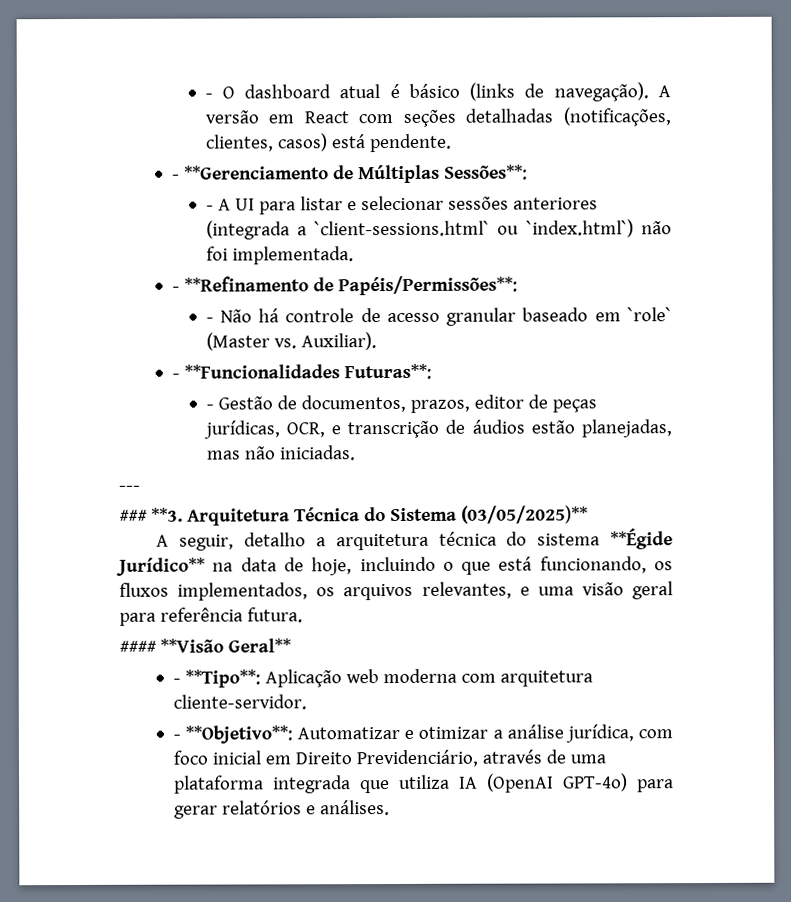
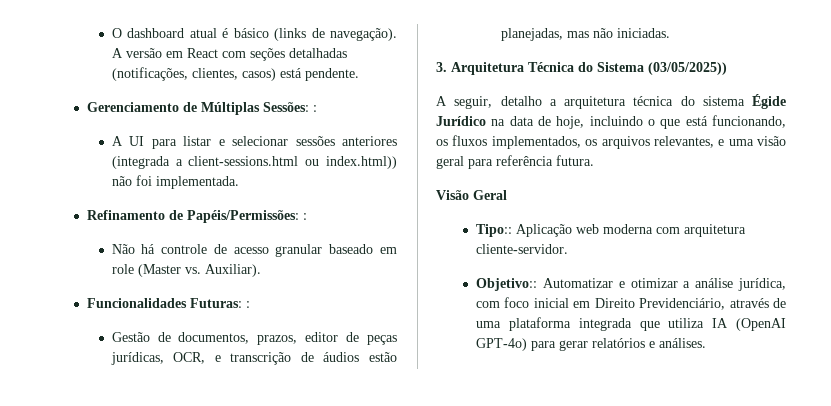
- - O dashboard atual é básico (links de navegação).
+ O dashboard atual é básico (links de navegação).
- - **Gerenciamento de Múltiplas Sessões**:
- - A UI para listar e selecionar sessões anteriores (integrada a `client-sessions.html` ou `index.html`) não foi implementada.
+ Gerenciamento de Múltiplas Sessões: :
+ A UI para listar e selecionar sessões anteriores (integrada a client-sessions.html ou index.html)) não foi implementada.
- - **Refinamento de Papéis/Permissões**:
- - Não há controle de acesso granular baseado em `role` (Master vs. Auxiliar).
+ Refinamento de Papéis/Permissões: :
+ Não há controle de acesso granular baseado em role (Master vs. Auxiliar).
- - **Funcionalidades Futuras**:
- - Gestão de documentos, prazos, editor de peças jurídicas, OCR, e transcrição de áudios estão planejadas, mas não iniciadas.
+ Funcionalidades Futuras: :
+ Gestão de documentos, prazos, editor de peças jurídicas, OCR, e transcrição de áudios estão planejadas, mas não iniciadas.
- ---
- ### **3. Arquitetura Técnica do Sistema (03/05/2025)**
+ 3. Arquitetura Técnica do Sistema (03/05/2025))
- A seguir, detalho a arquitetura técnica do sistema **Égide Jurídico** na data de hoje, incluindo o que está funcionando, os fluxos implementados, os arquivos relevantes, e uma visão geral para referência futura.
+ A seguir, detalho a arquitetura técnica do sistema Égide Jurídico na data de hoje, incluindo o que está funcionando, os fluxos implementados, os arquivos relevantes, e uma visão geral para referência futura.
- #### **Visão Geral**
- - **Tipo**: Aplicação web moderna com arquitetura cliente-servidor.
+ Visão Geral
+ Tipo:: Aplicação web moderna com arquitetura cliente-servidor.
- - **Objetivo**: Automatizar e otimizar a análise jurídica, com foco inicial em Direito Previdenciário, através de uma plataforma integrada que utiliza IA (OpenAI GPT-4o) para gerar relatórios e análises.
+ Objetivo:: Automatizar e otimizar a análise jurídica, com foco inicial em Direito Previdenciário, através de uma plataforma integrada que utiliza IA (OpenAI GPT-4o) para gerar relatórios e análises.

